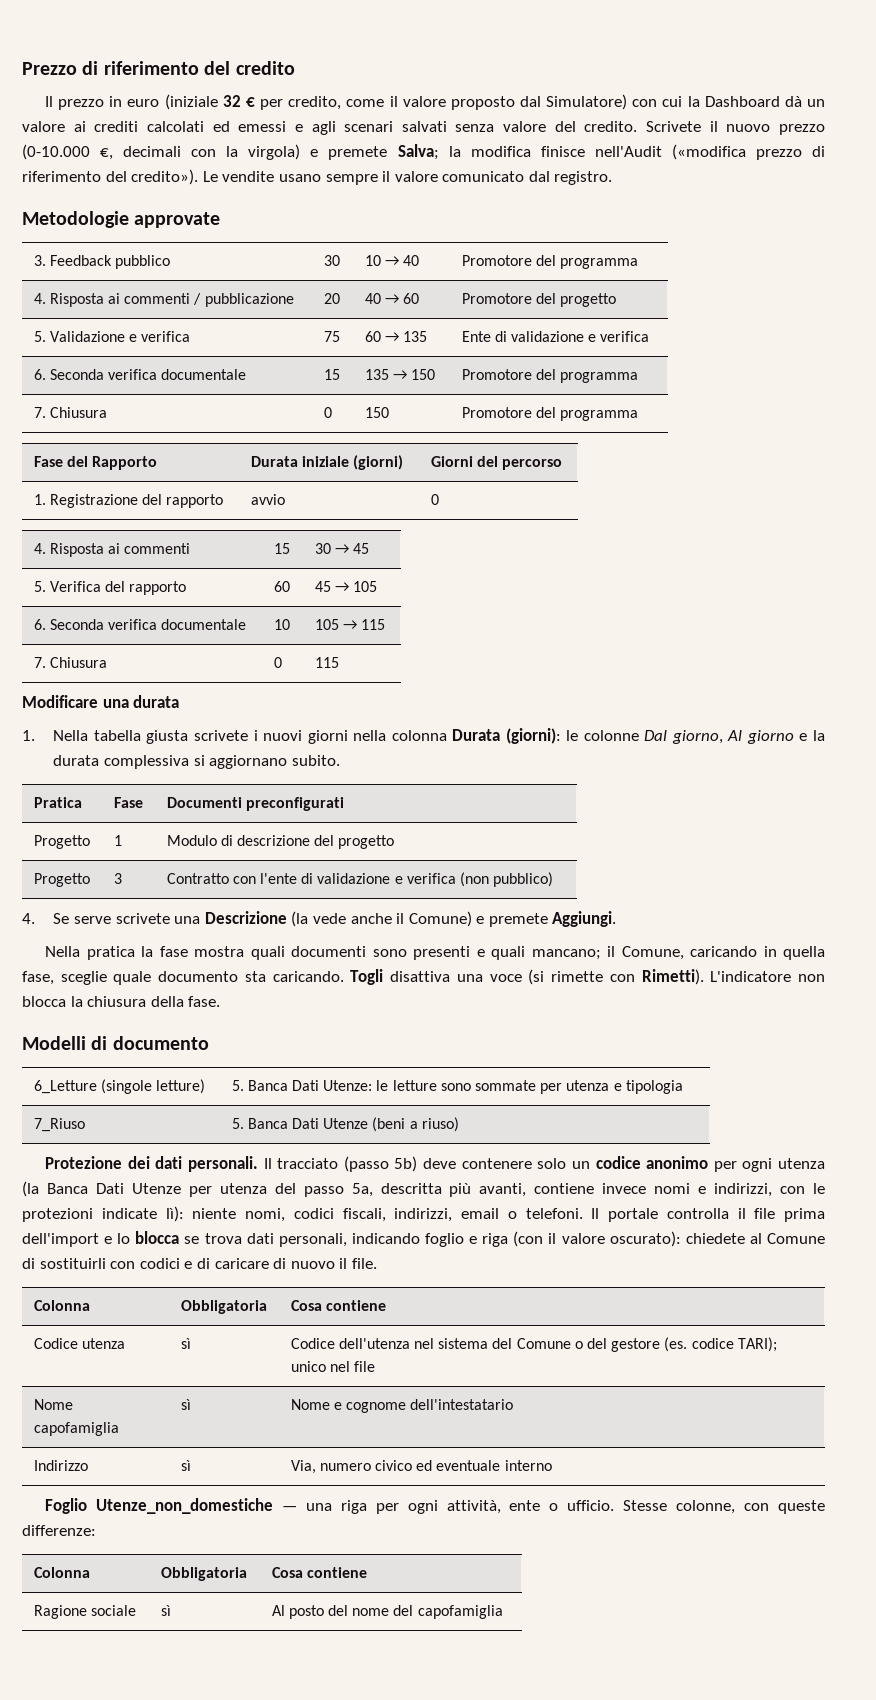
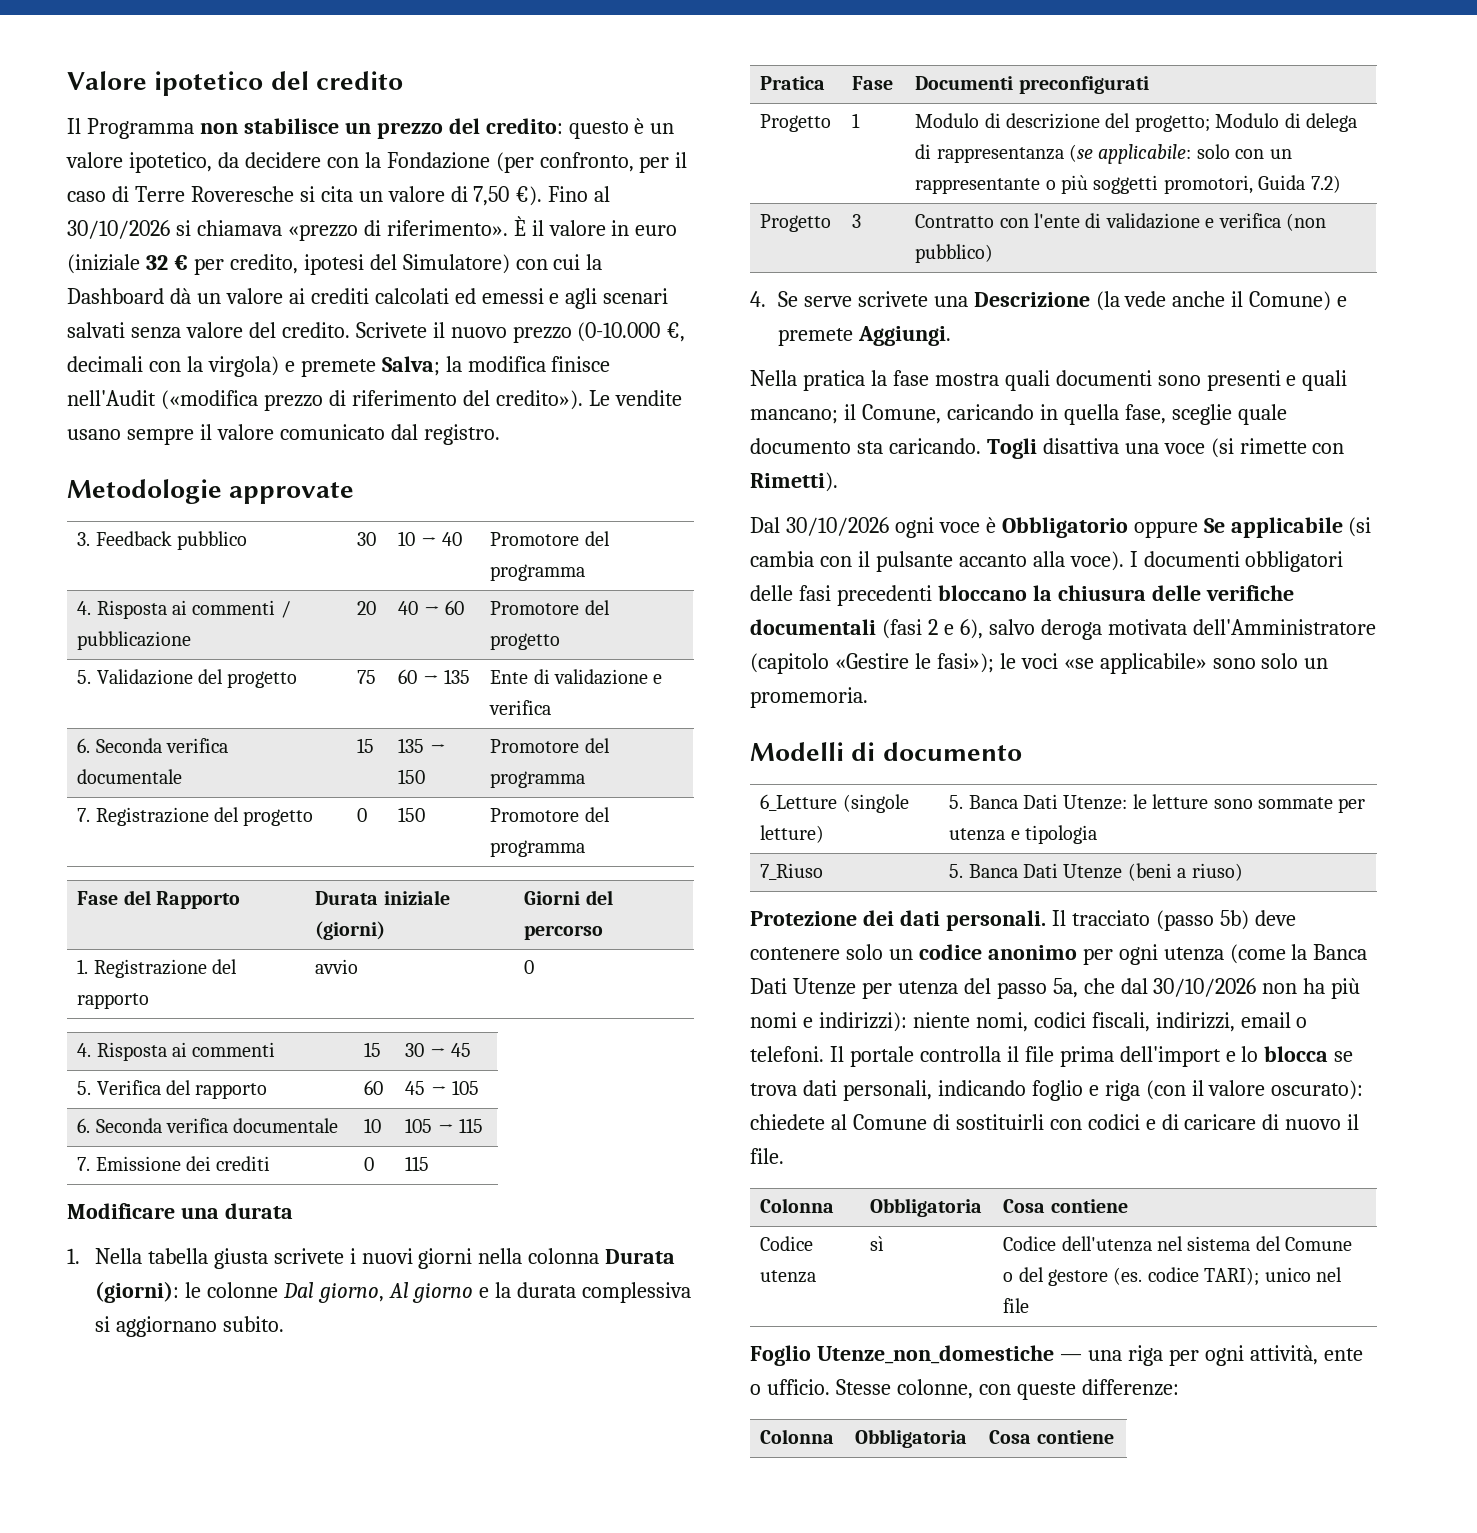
- Prezzo di riferimento del credito
+ Valore ipotetico del credito
- Il prezzo in euro (iniziale 32 € per credito, come il valore proposto dal Simulatore) con cui la Dashboard dà un valore ai crediti calcolati ed emessi e agli scenari salvati senza valore del credito.
+ Il Programma non stabilisce un prezzo del credito: questo è un valore ipotetico, da decidere con la Fondazione (per confronto, per il caso di Terre Roveresche si cita un valore di 7,50 €). Fino al 30/10/2026 si chiamava «prezzo di riferimento». È il valore in euro (iniziale 32 € per credito, ipotesi del Simulatore) con cui la Dashboard dà un valore ai crediti calcolati ed emessi e agli scenari salvati senza valore del credito.
- 5. Validazione e verifica | 75 | 60 → 135 | Ente di validazione e verifica
+ 5. Validazione del progetto | 75 | 60 → 135 | Ente di validazione e verifica
- 7. Chiusura | 0 | 150 | Promotore del programma
+ 7. Registrazione del progetto | 0 | 150 | Promotore del programma
- 7. Chiusura | 0 | 115
+ 7. Emissione dei crediti | 0 | 115
- Progetto | 1 | Modulo di descrizione del progetto
+ Progetto | 1 | Modulo di descrizione del progetto; Modulo di delega di rappresentanza (se applicabile: solo con un rappresentante o più soggetti promotori, Guida 7.2)
- Togli disattiva una voce (si rimette con Rimetti). L'indicatore non blocca la chiusura della fase.
+ Togli disattiva una voce (si rimette con Rimetti).
+ Dal 30/10/2026 ogni voce è Obbligatorio oppure Se applicabile (si cambia con il pulsante accanto alla voce). I documenti obbligatori delle fasi precedenti bloccano la chiusura delle verifiche documentali (fasi 2 e 6), salvo deroga motivata dell'Amministratore (capitolo «Gestire le fasi»); le voci «se applicabile» sono solo un promemoria.
- Il tracciato (passo 5b) deve contenere solo un codice anonimo per ogni utenza (la Banca Dati Utenze per utenza del passo 5a, descritta più avanti, contiene invece nomi e indirizzi, con le protezioni indicate lì): niente nomi, codici fiscali, indirizzi, email o telefoni.
+ Il tracciato (passo 5b) deve contenere solo un codice anonimo per ogni utenza (come la Banca Dati Utenze per utenza del passo 5a, che dal 30/10/2026 non ha più nomi e indirizzi): niente nomi, codici fiscali, indirizzi, email o telefoni.
- Nome capofamiglia | sì | Nome e cognome dell'intestatario
- Indirizzo | sì | Via, numero civico ed eventuale interno
- Ragione sociale | sì | Al posto del nome del capofamiglia

